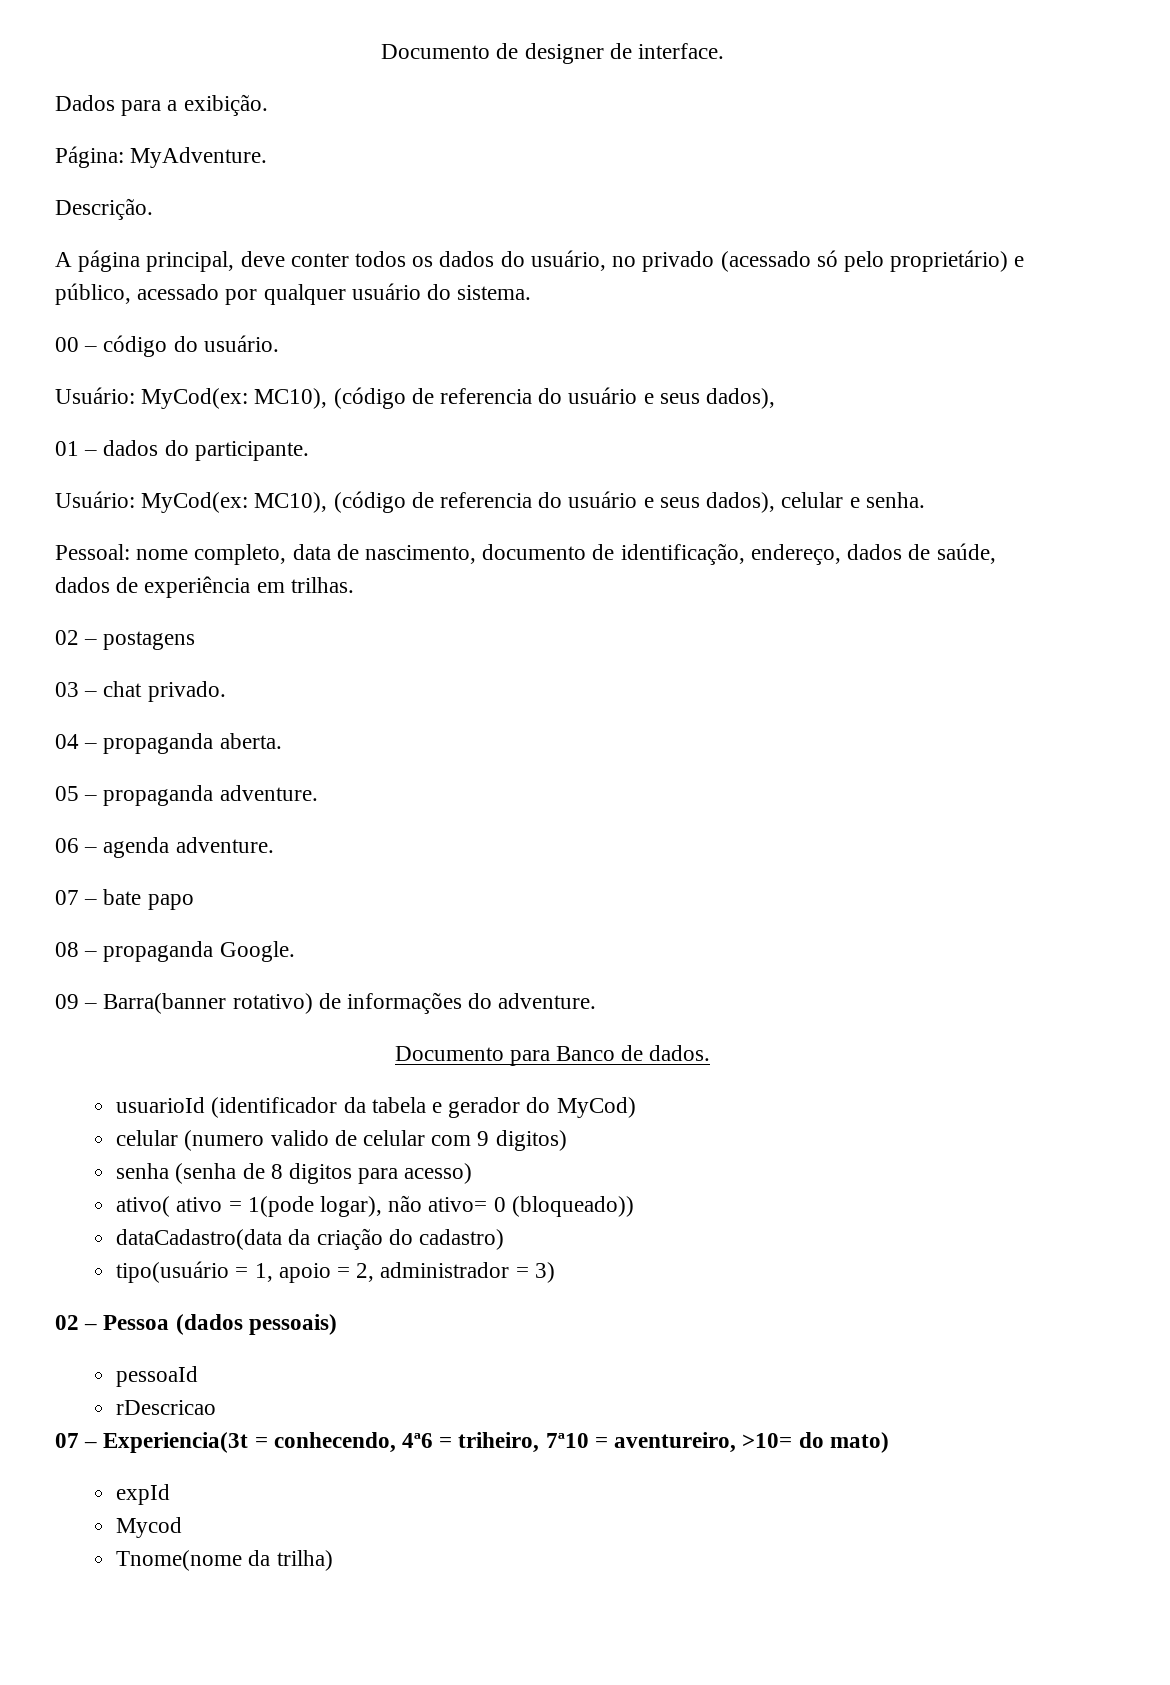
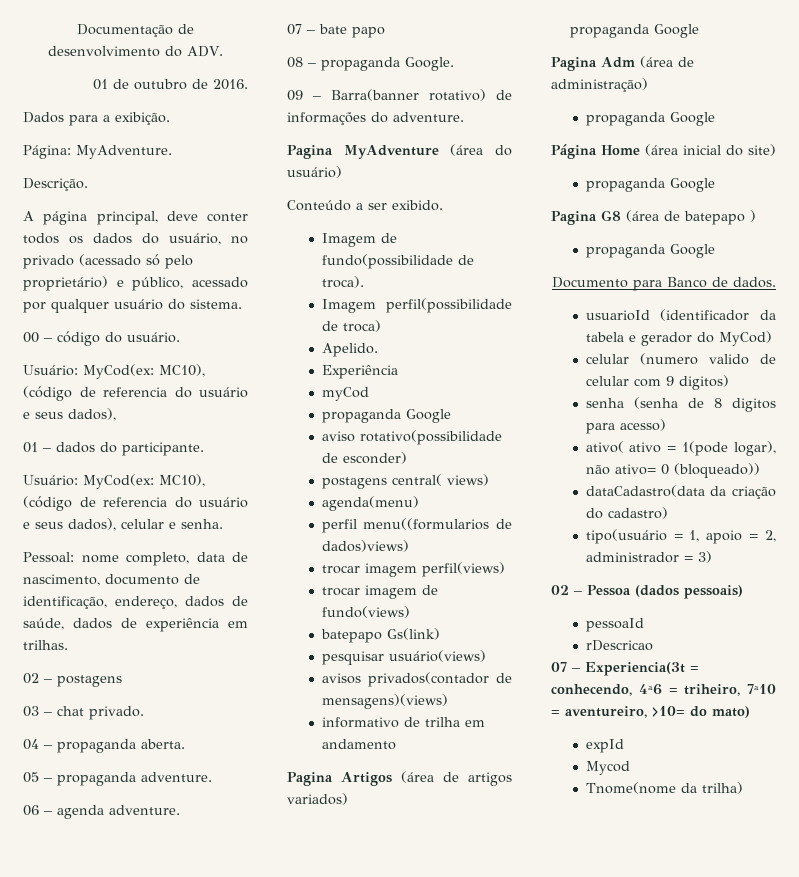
- Documento de designer de interface.
+ Documentação de desenvolvimento do ADV.
+ 01 de outubro de 2016.
+ Pagina MyAdventure (área do usuário)
+ Conteúdo a ser exibido.
+ Imagem de fundo(possibilidade de troca).
+ Imagem perfil(possibilidade de troca)
+ Apelido.
+ Experiência
+ myCod
+ propaganda Google
+ aviso rotativo(possibilidade de esconder)
+ postagens central( views)
+ agenda(menu)
+ perfil menu((formularios de dados)views)
+ trocar imagem perfil(views)
+ trocar imagem de fundo(views)
+ batepapo Gs(link)
+ pesquisar usuário(views)
+ avisos privados(contador de mensagens)(views)
+ informativo de trilha em andamento
+ Pagina Artigos (área de artigos variados)
+ propaganda Google
+ Pagina Adm (área de administração)
+ propaganda Google
+ Página Home (área inicial do site)
+ propaganda Google
+ Pagina G8 (área de batepapo )
+ propaganda Google

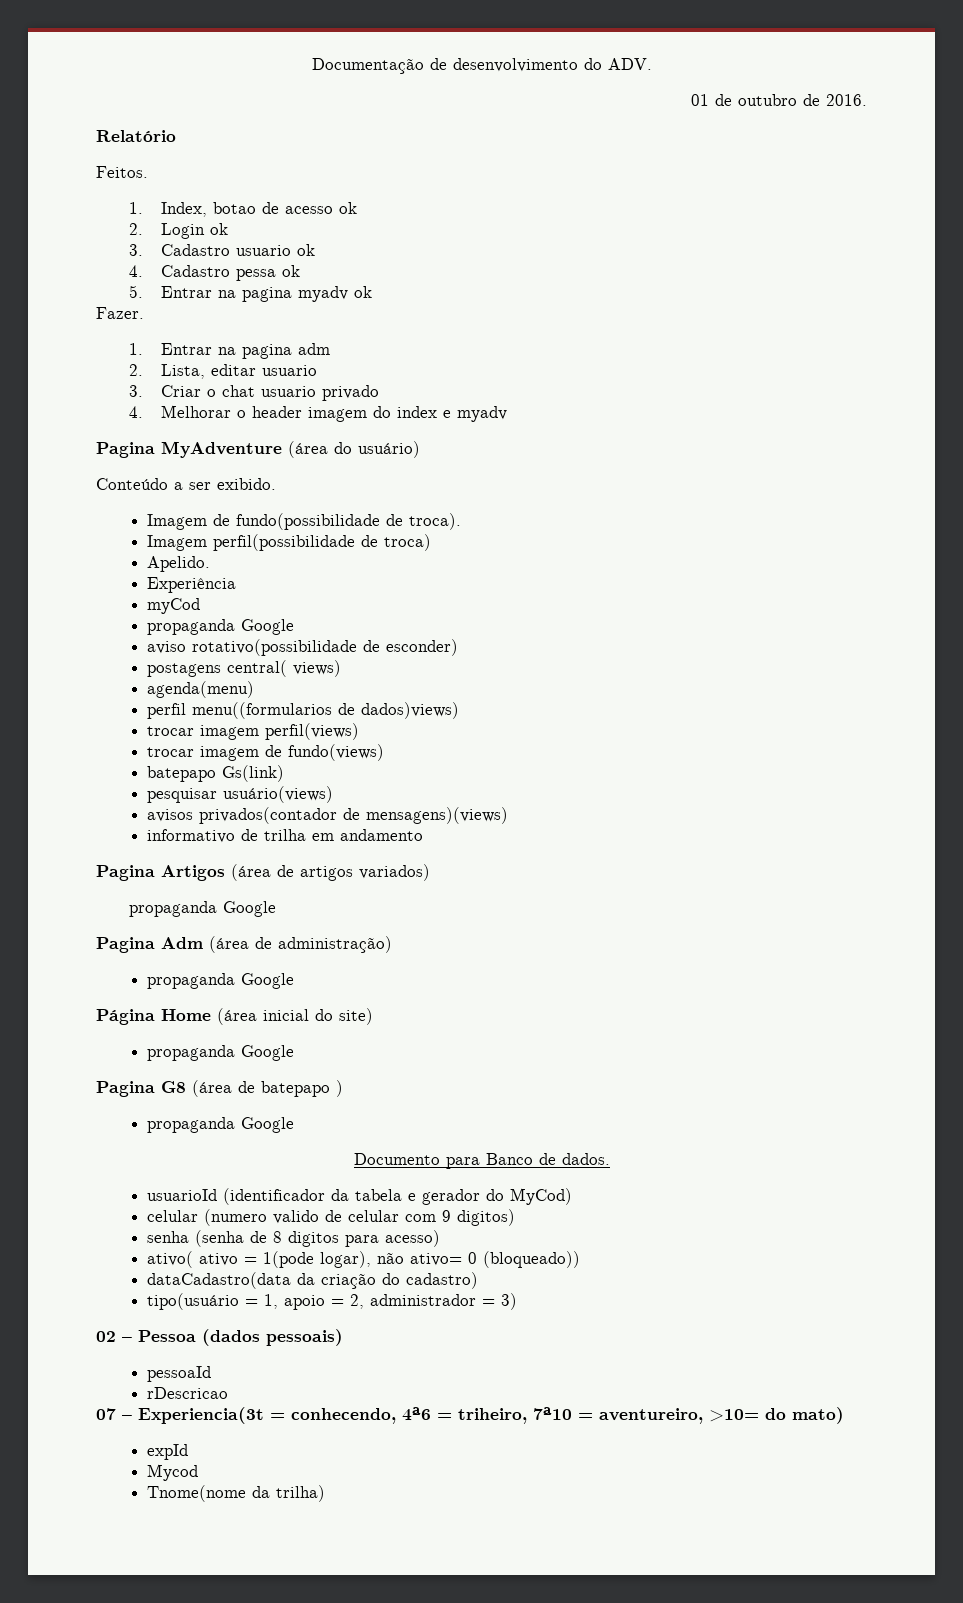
- Dados para a exibição.
- Página: MyAdventure.
- Descrição.
- A página principal, deve conter todos os dados do usuário, no privado (acessado só pelo proprietário) e público, acessado por qualquer usuário do sistema.
- 00 – código do usuário.
- Usuário: MyCod(ex: MC10), (código de referencia do usuário e seus dados),
- 01 – dados do participante.
- Usuário: MyCod(ex: MC10), (código de referencia do usuário e seus dados), celular e senha.
- Pessoal: nome completo, data de nascimento, documento de identificação, endereço, dados de saúde, dados de experiência em trilhas.
- 02 – postagens
- 03 – chat privado.
- 04 – propaganda aberta.
- 05 – propaganda adventure.
- 06 – agenda adventure.
- 07 – bate papo
- 08 – propaganda Google.
- 09 – Barra(banner rotativo) de informações do adventure.
+ Relatório
+ Feitos.
+ 1. Index, botao de acesso ok
+ 2. Login ok
+ 3. Cadastro usuario ok
+ 4. Cadastro pessa ok
+ 5. Entrar na pagina myadv ok
+ Fazer.
+ 1. Entrar na pagina adm
+ 2. Lista, editar usuario
+ 3. Criar o chat usuario privado
+ 4. Melhorar o header imagem do index e myadv

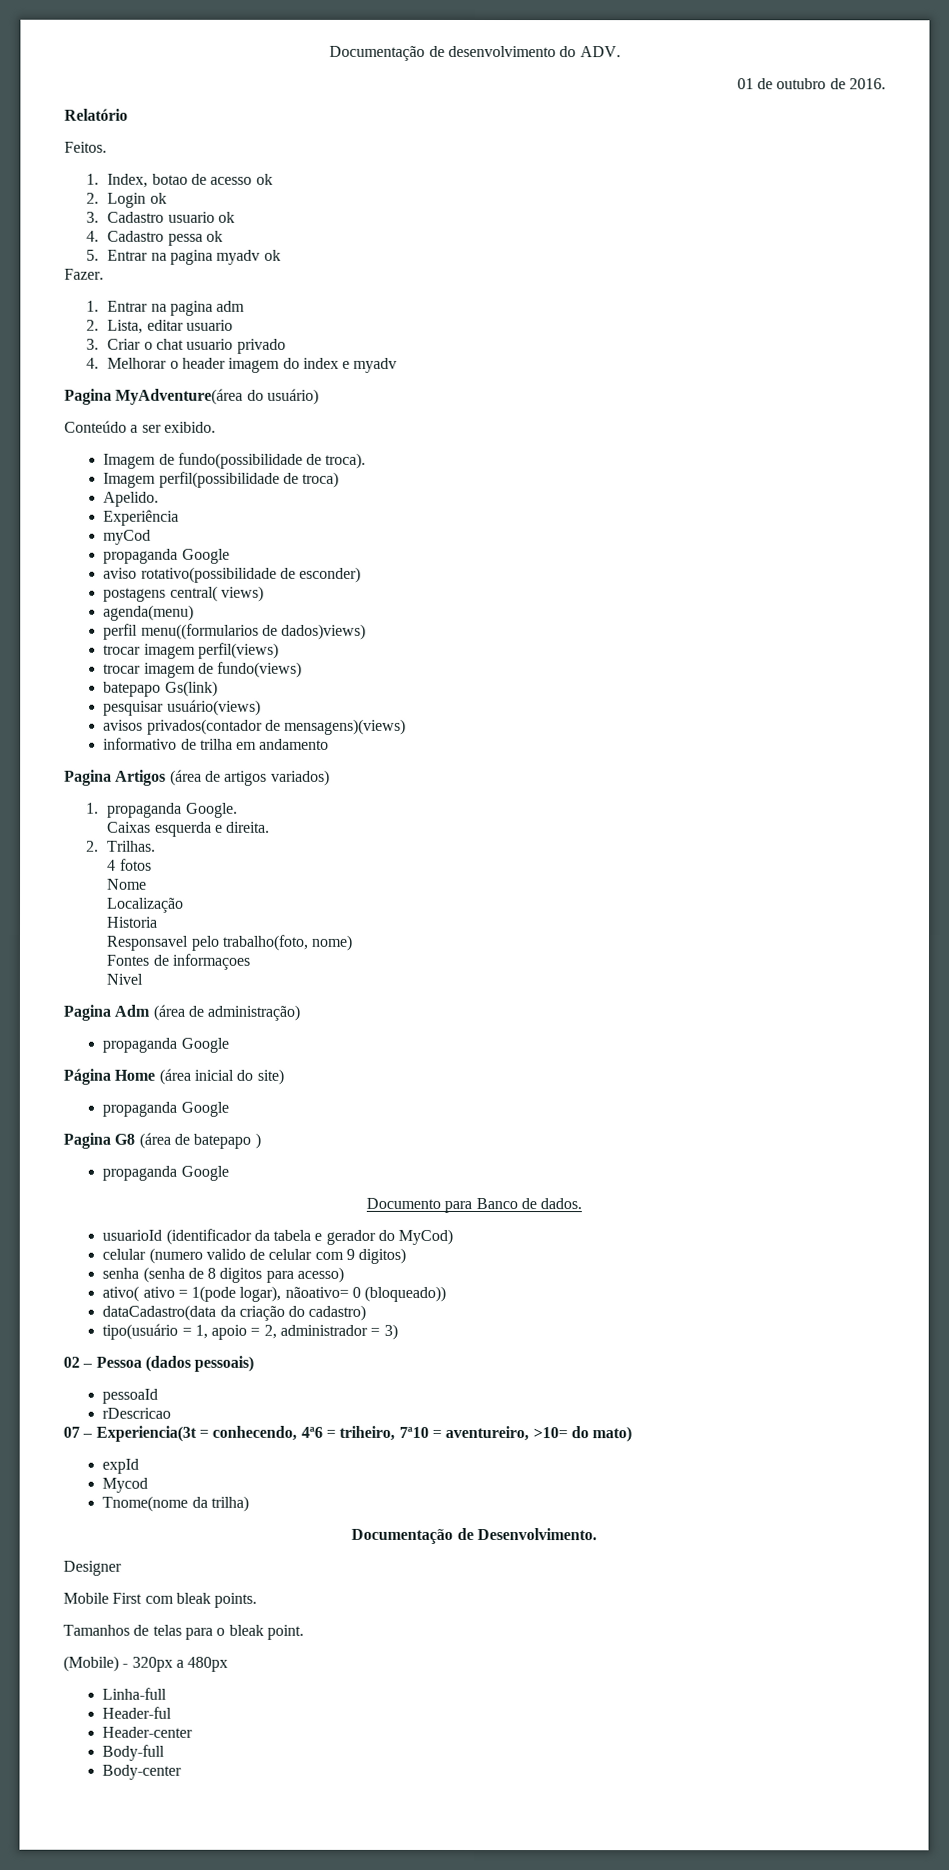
- Pagina MyAdventure (área do usuário)
+ Pagina MyAdventure(área do usuário)
  Pagina Artigos (área de artigos variados)
- propaganda Google
+ 1. propaganda Google.
+ Caixas esquerda e direita.
+ 2. Trilhas.
+ 4 fotos
+ Nome
+ Localização
+ Historia
+ Responsavel pelo trabalho(foto, nome)
+ Fontes de informaçoes
+ Nivel
- ativo( ativo = 1(pode logar), não ativo= 0 (bloqueado))
+ ativo( ativo = 1(pode logar), nãoativo= 0 (bloqueado))
+ Documentação de Desenvolvimento.
+ Designer
+ Mobile First com bleak points.
+ Tamanhos de telas para o bleak point.
+ (Mobile) - 320px a 480px
+ Linha-full
+ Header-ful
+ Header-center
+ Body-full
+ Body-center

